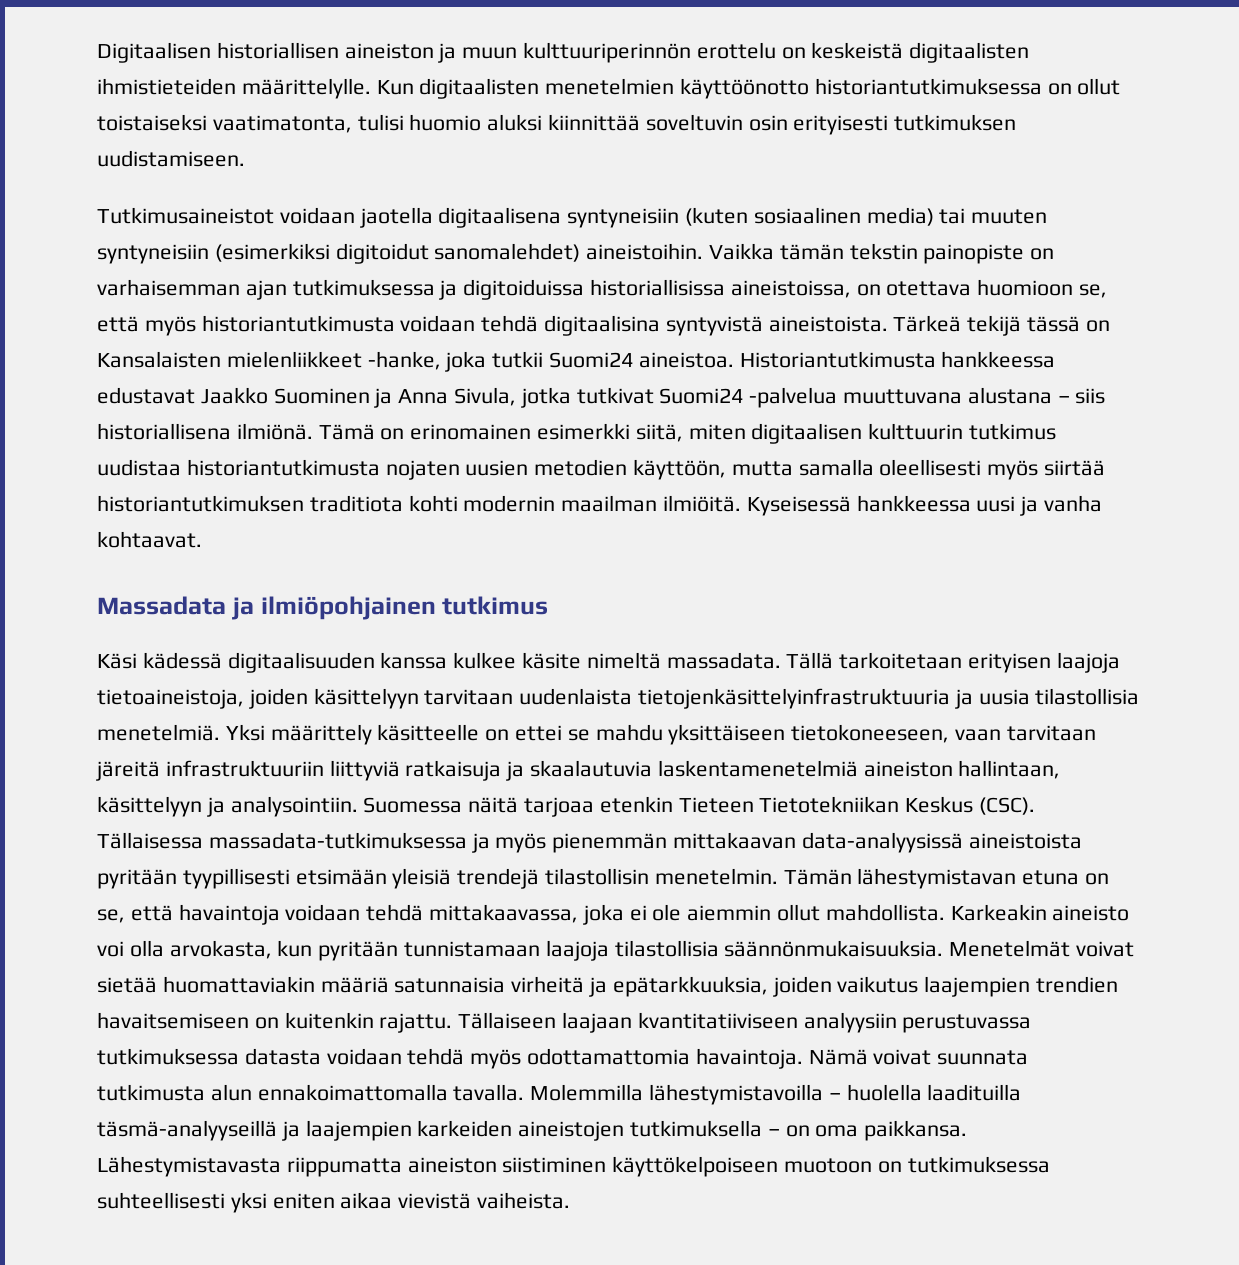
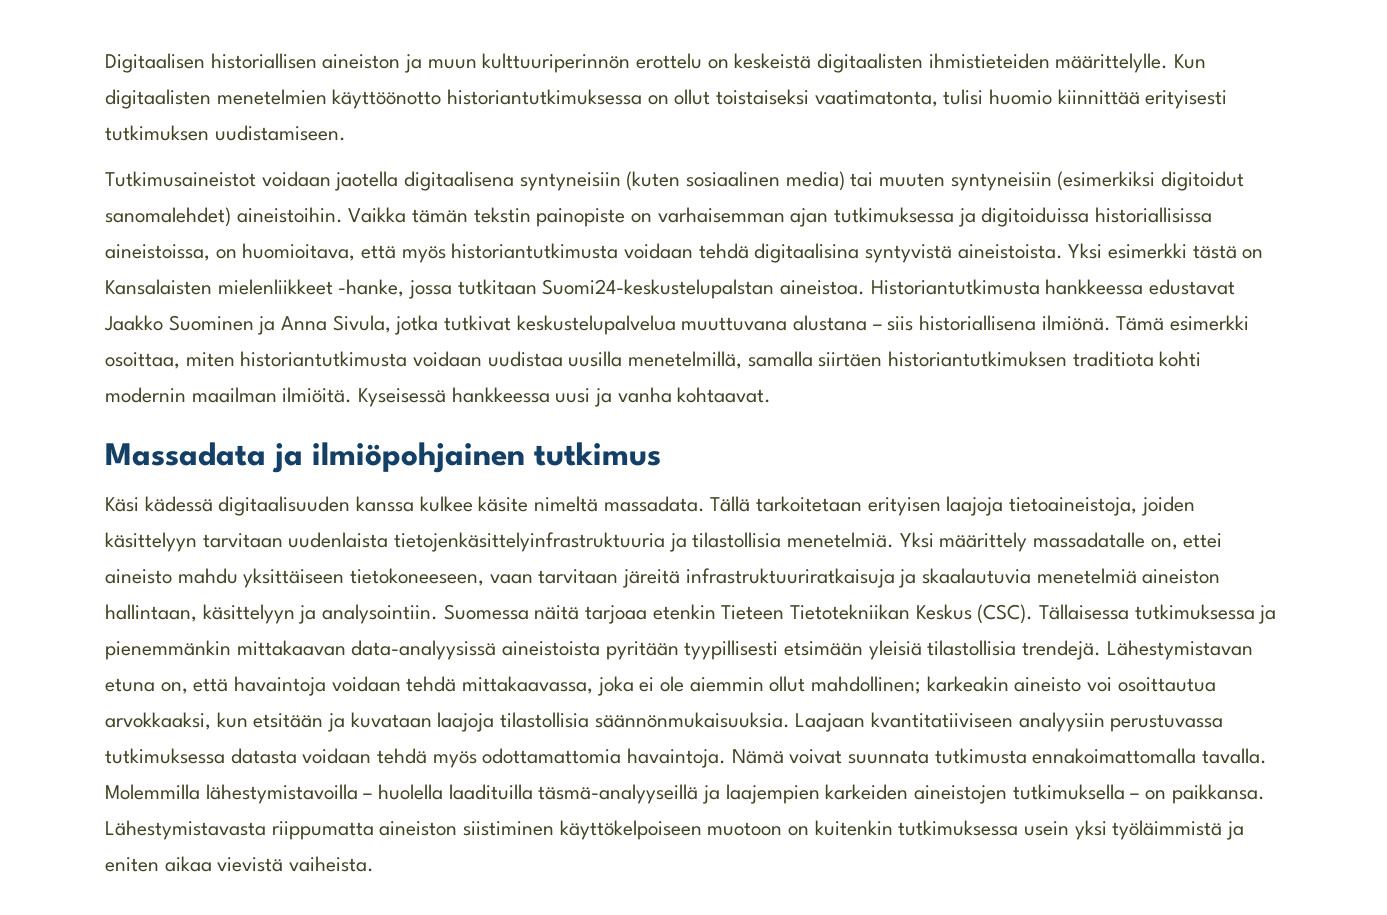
- Kun digitaalisten menetelmien käyttöönotto historiantutkimuksessa on ollut toistaiseksi vaatimatonta, tulisi huomio aluksi kiinnittää soveltuvin osin erityisesti tutkimuksen uudistamiseen.
+ Kun digitaalisten menetelmien käyttöönotto historiantutkimuksessa on ollut toistaiseksi vaatimatonta, tulisi huomio kiinnittää erityisesti tutkimuksen uudistamiseen.
- Vaikka tämän tekstin painopiste on varhaisemman ajan tutkimuksessa ja digitoiduissa historiallisissa aineistoissa, on otettava huomioon se, että myös historiantutkimusta voidaan tehdä digitaalisina syntyvistä aineistoista.
+ Vaikka tämän tekstin painopiste on varhaisemman ajan tutkimuksessa ja digitoiduissa historiallisissa aineistoissa, on huomioitava, että myös historiantutkimusta voidaan tehdä digitaalisina syntyvistä aineistoista.
- Tärkeä tekijä tässä on Kansalaisten mielenliikkeet -hanke, joka tutkii Suomi24 aineistoa.
+ Yksi esimerkki tästä on Kansalaisten mielenliikkeet -hanke, jossa tutkitaan Suomi24-keskustelupalstan aineistoa.
- Historiantutkimusta hankkeessa edustavat Jaakko Suominen ja Anna Sivula, jotka tutkivat Suomi24 -palvelua muuttuvana alustana – siis historiallisena ilmiönä.
+ Historiantutkimusta hankkeessa edustavat Jaakko Suominen ja Anna Sivula, jotka tutkivat keskustelupalvelua muuttuvana alustana – siis historiallisena ilmiönä.
- Tämä on erinomainen esimerkki siitä, miten digitaalisen kulttuurin tutkimus uudistaa historiantutkimusta nojaten uusien metodien käyttöön, mutta samalla oleellisesti myös siirtää historiantutkimuksen traditiota kohti modernin maailman ilmiöitä.
+ Tämä esimerkki osoittaa, miten historiantutkimusta voidaan uudistaa uusilla menetelmillä, samalla siirtäen historiantutkimuksen traditiota kohti modernin maailman ilmiöitä.
- Tällä tarkoitetaan erityisen laajoja tietoaineistoja, joiden käsittelyyn tarvitaan uudenlaista tietojenkäsittelyinfrastruktuuria ja uusia tilastollisia menetelmiä.
+ Tällä tarkoitetaan erityisen laajoja tietoaineistoja, joiden käsittelyyn tarvitaan uudenlaista tietojenkäsittelyinfrastruktuuria ja tilastollisia menetelmiä.
- Yksi määrittely käsitteelle on ettei se mahdu yksittäiseen tietokoneeseen, vaan tarvitaan järeitä infrastruktuuriin liittyviä ratkaisuja ja skaalautuvia laskentamenetelmiä aineiston hallintaan, käsittelyyn ja analysointiin.
+ Yksi määrittely massadatalle on, ettei aineisto mahdu yksittäiseen tietokoneeseen, vaan tarvitaan järeitä infrastruktuuriratkaisuja ja skaalautuvia menetelmiä aineiston hallintaan, käsittelyyn ja analysointiin.
- Tällaisessa massadata-tutkimuksessa ja myös pienemmän mittakaavan data-analyysissä aineistoista pyritään tyypillisesti etsimään yleisiä trendejä tilastollisin menetelmin. Tämän lähestymistavan etuna on se, että havaintoja voidaan tehdä mittakaavassa, joka ei ole aiemmin ollut mahdollista. Karkeakin aineisto voi olla arvokasta, kun pyritään tunnistamaan laajoja tilastollisia säännönmukaisuuksia. Menetelmät voivat sietää huomattaviakin määriä satunnaisia virheitä ja epätarkkuuksia, joiden vaikutus laajempien trendien havaitsemiseen on kuitenkin rajattu. Tällaiseen laajaan kvantitatiiviseen analyysiin perustuvassa tutkimuksessa datasta voidaan tehdä myös odottamattomia havaintoja.
+ Tällaisessa tutkimuksessa ja pienemmänkin mittakaavan data-analyysissä aineistoista pyritään tyypillisesti etsimään yleisiä tilastollisia trendejä. Lähestymistavan etuna on, että havaintoja voidaan tehdä mittakaavassa, joka ei ole aiemmin ollut mahdollinen; karkeakin aineisto voi osoittautua arvokkaaksi, kun etsitään ja kuvataan laajoja tilastollisia säännönmukaisuuksia. Laajaan kvantitatiiviseen analyysiin perustuvassa tutkimuksessa datasta voidaan tehdä myös odottamattomia havaintoja.
- Nämä voivat suunnata tutkimusta alun ennakoimattomalla tavalla.
+ Nämä voivat suunnata tutkimusta ennakoimattomalla tavalla.
- Molemmilla lähestymistavoilla – huolella laadituilla täsmä-analyyseillä ja laajempien karkeiden aineistojen tutkimuksella – on oma paikkansa.
+ Molemmilla lähestymistavoilla – huolella laadituilla täsmä-analyyseillä ja laajempien karkeiden aineistojen tutkimuksella – on paikkansa.
- Lähestymistavasta riippumatta aineiston siistiminen käyttökelpoiseen muotoon on tutkimuksessa suhteellisesti yksi eniten aikaa vievistä vaiheista.
+ Lähestymistavasta riippumatta aineiston siistiminen käyttökelpoiseen muotoon on kuitenkin tutkimuksessa usein yksi työläimmistä ja eniten aikaa vievistä vaiheista.

